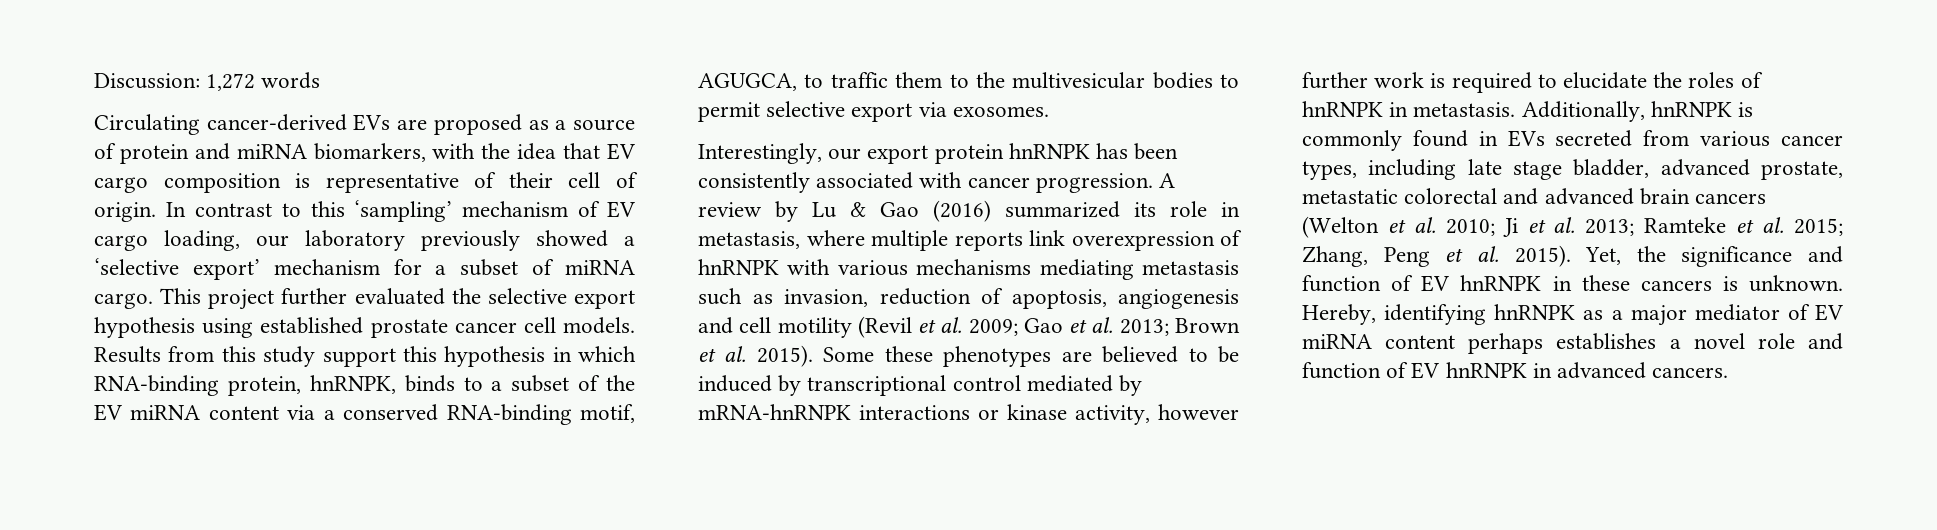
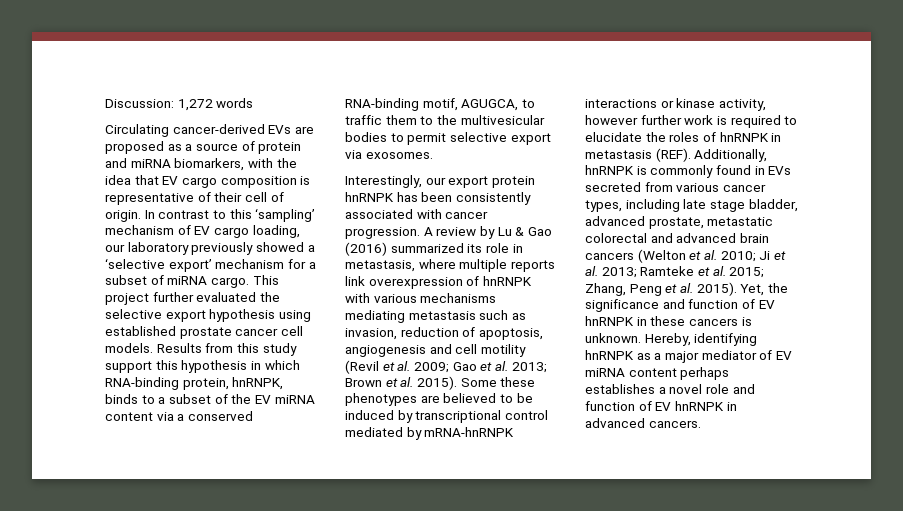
- Some these phenotypes are believed to be induced by transcriptional control mediated by mRNA-hnRNPK interactions or kinase activity, however further work is required to elucidate the roles of hnRNPK in metastasis.
+ Some these phenotypes are believed to be induced by transcriptional control mediated by mRNA-hnRNPK interactions or kinase activity, however further work is required to elucidate the roles of hnRNPK in metastasis (REF).

